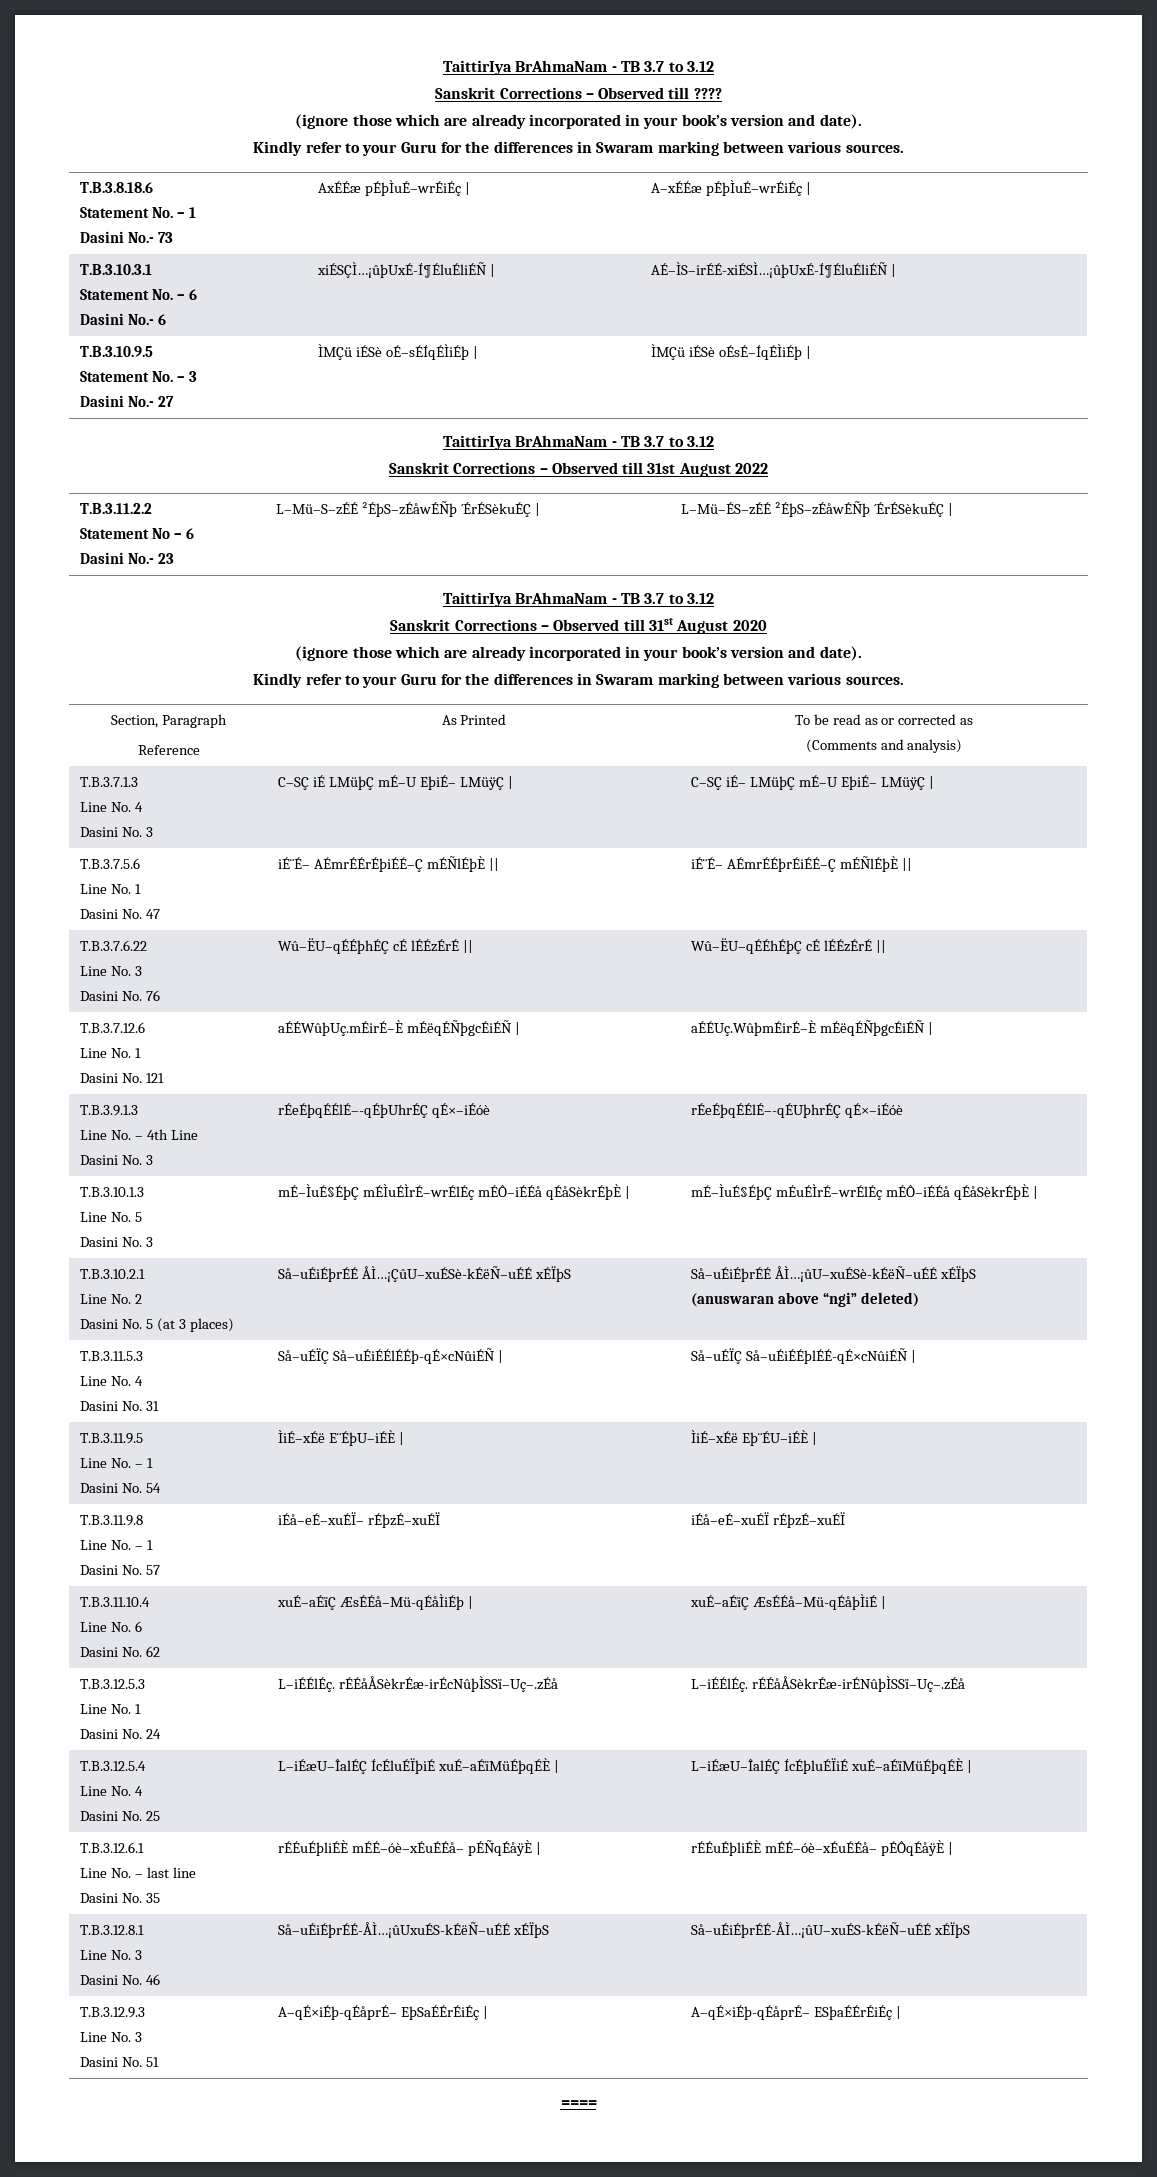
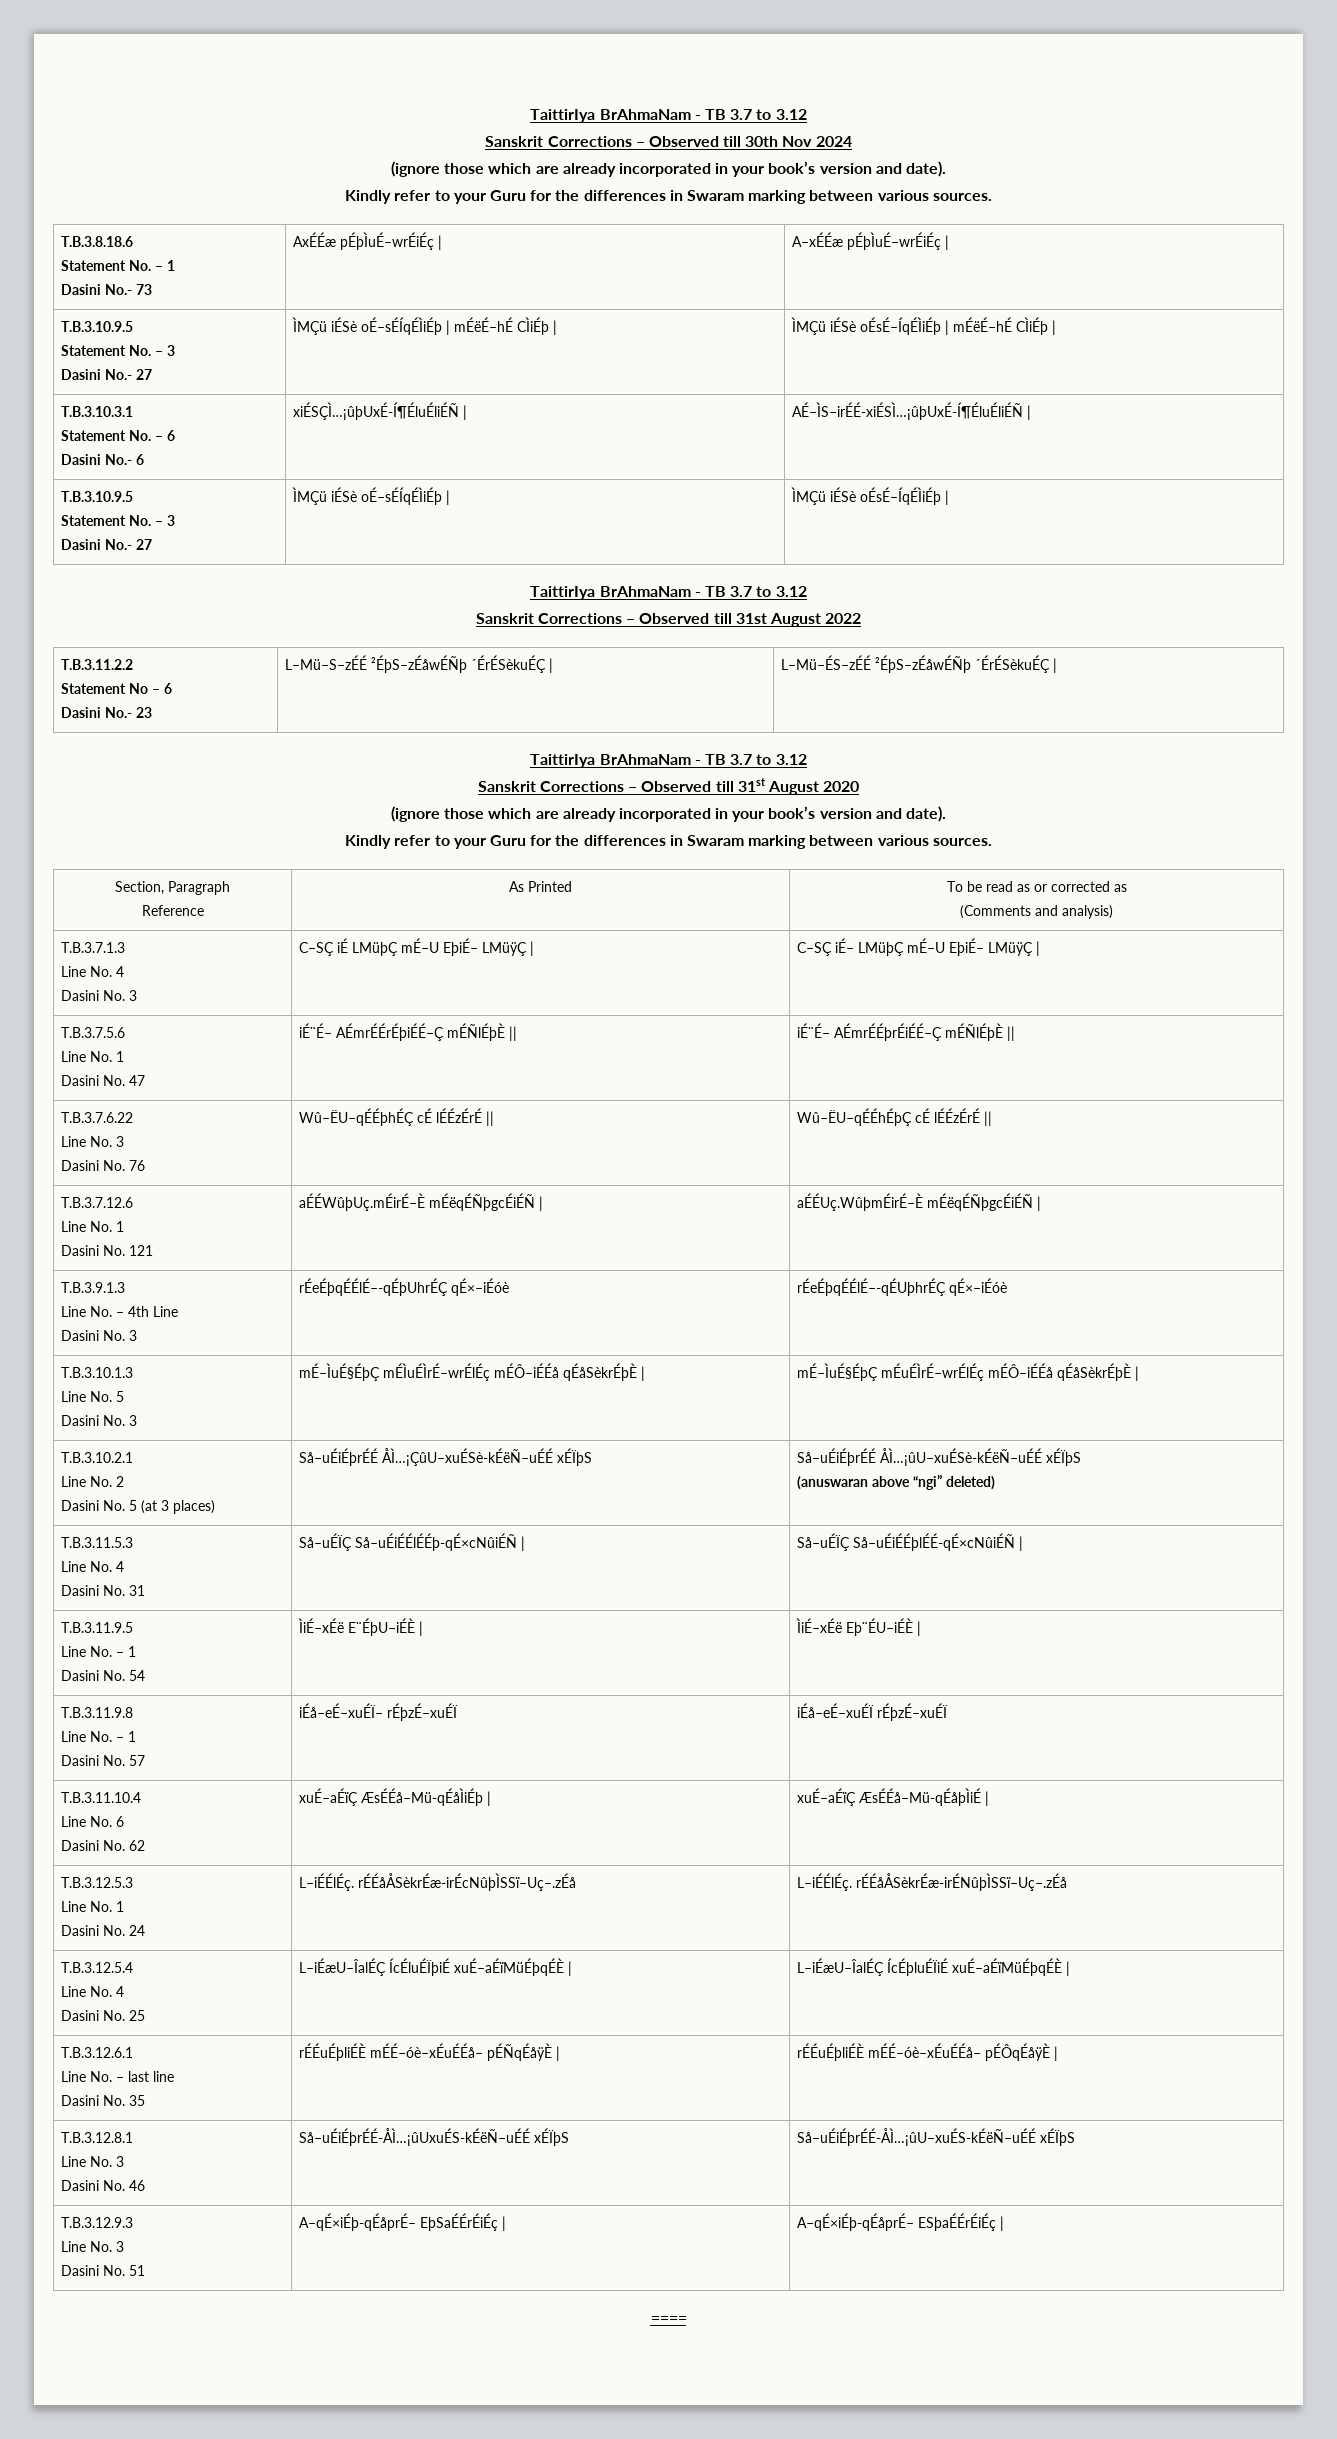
- Sanskrit Corrections – Observed till ????
+ Sanskrit Corrections – Observed till 30th Nov 2024
  T.B.3.8.18.6
  Statement No. – 1
  Dasini No.- 73 | AxÉÉæ pÉþÌuÉ–wrÉiÉç | | A–xÉÉæ pÉþÌuÉ–wrÉiÉç |
+ T.B.3.10.9.5
+ Statement No. – 3
+ Dasini No.- 27 | ÌMÇü iÉSè oÉ–sÉÍqÉÌiÉþ | mÉëÉ–hÉ CÌiÉþ | | ÌMÇü iÉSè oÉsÉ–ÍqÉÌiÉþ | mÉëÉ–hÉ CÌiÉþ |

